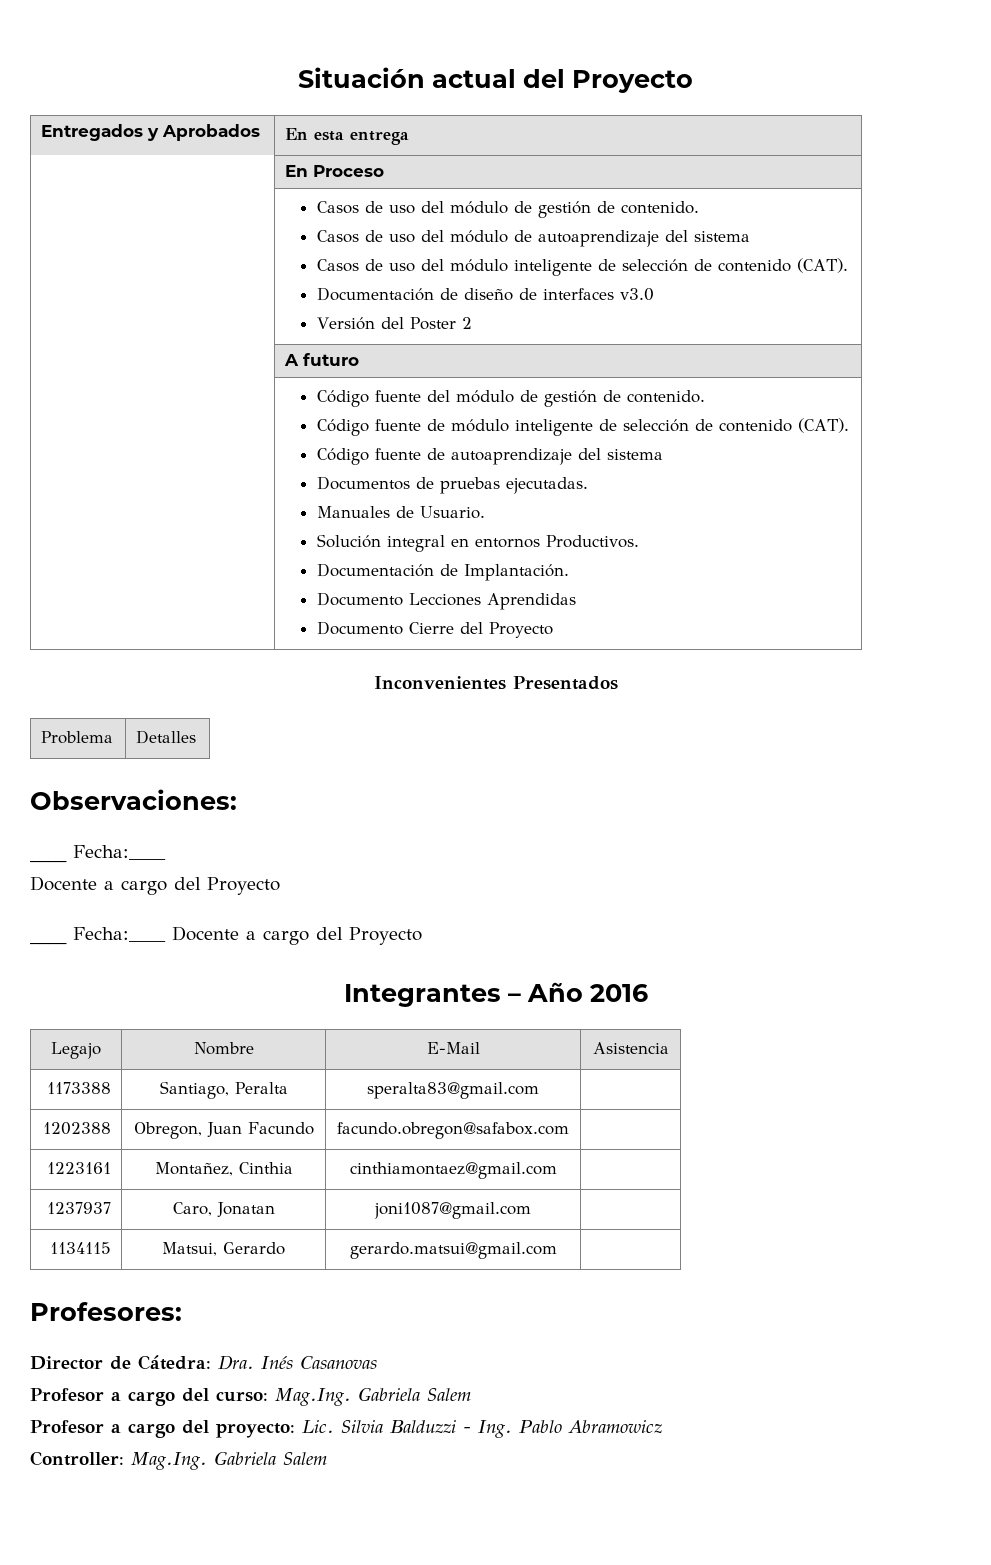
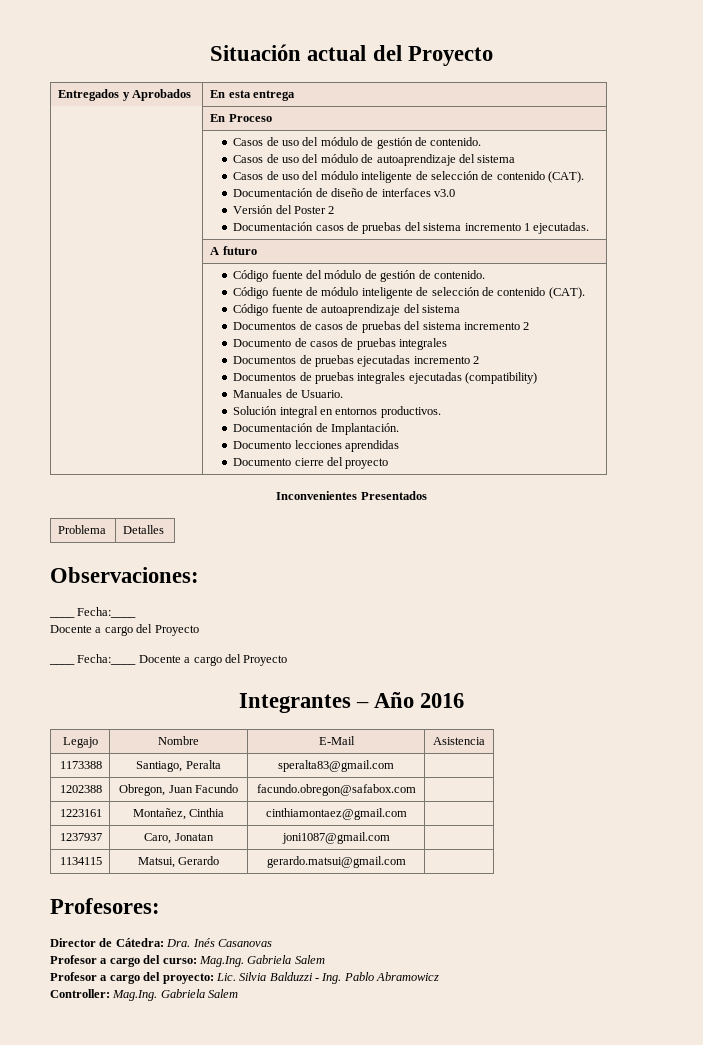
+ Documentación casos de pruebas del sistema incremento 1 ejecutadas.
- Documentos de pruebas ejecutadas.
+ Documentos de casos de pruebas del sistema incremento 2
+ Documento de casos de pruebas integrales
+ Documentos de pruebas ejecutadas incremento 2
+ Documentos de pruebas integrales ejecutadas (compatibility)
- Solución integral en entornos Productivos.
+ Solución integral en entornos productivos.
- Documento Lecciones Aprendidas
- Documento Cierre del Proyecto
+ Documento lecciones aprendidas
+ Documento cierre del proyecto

